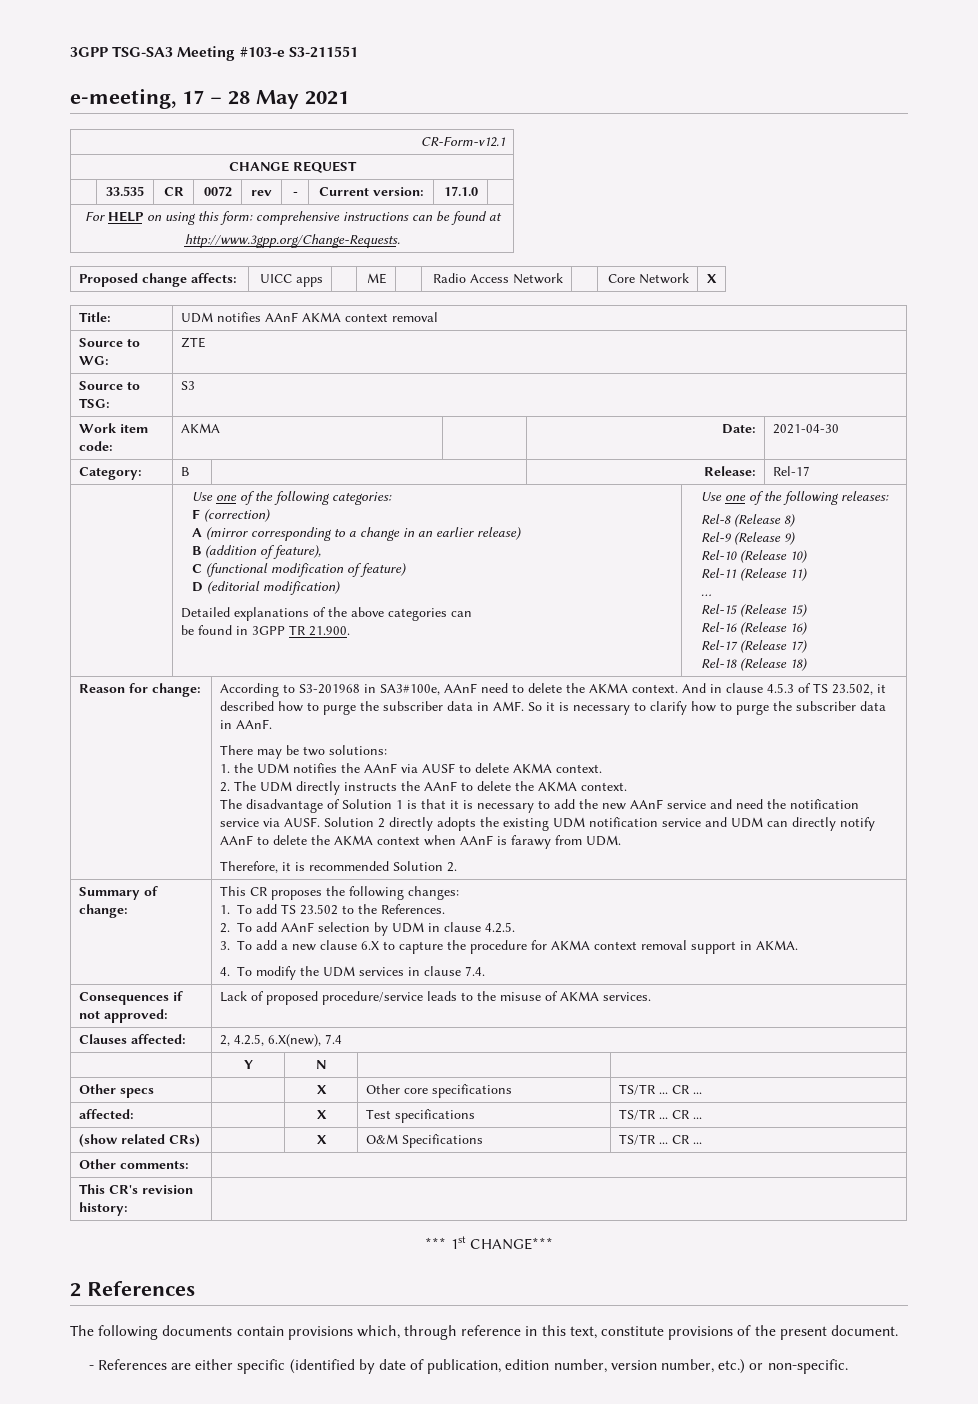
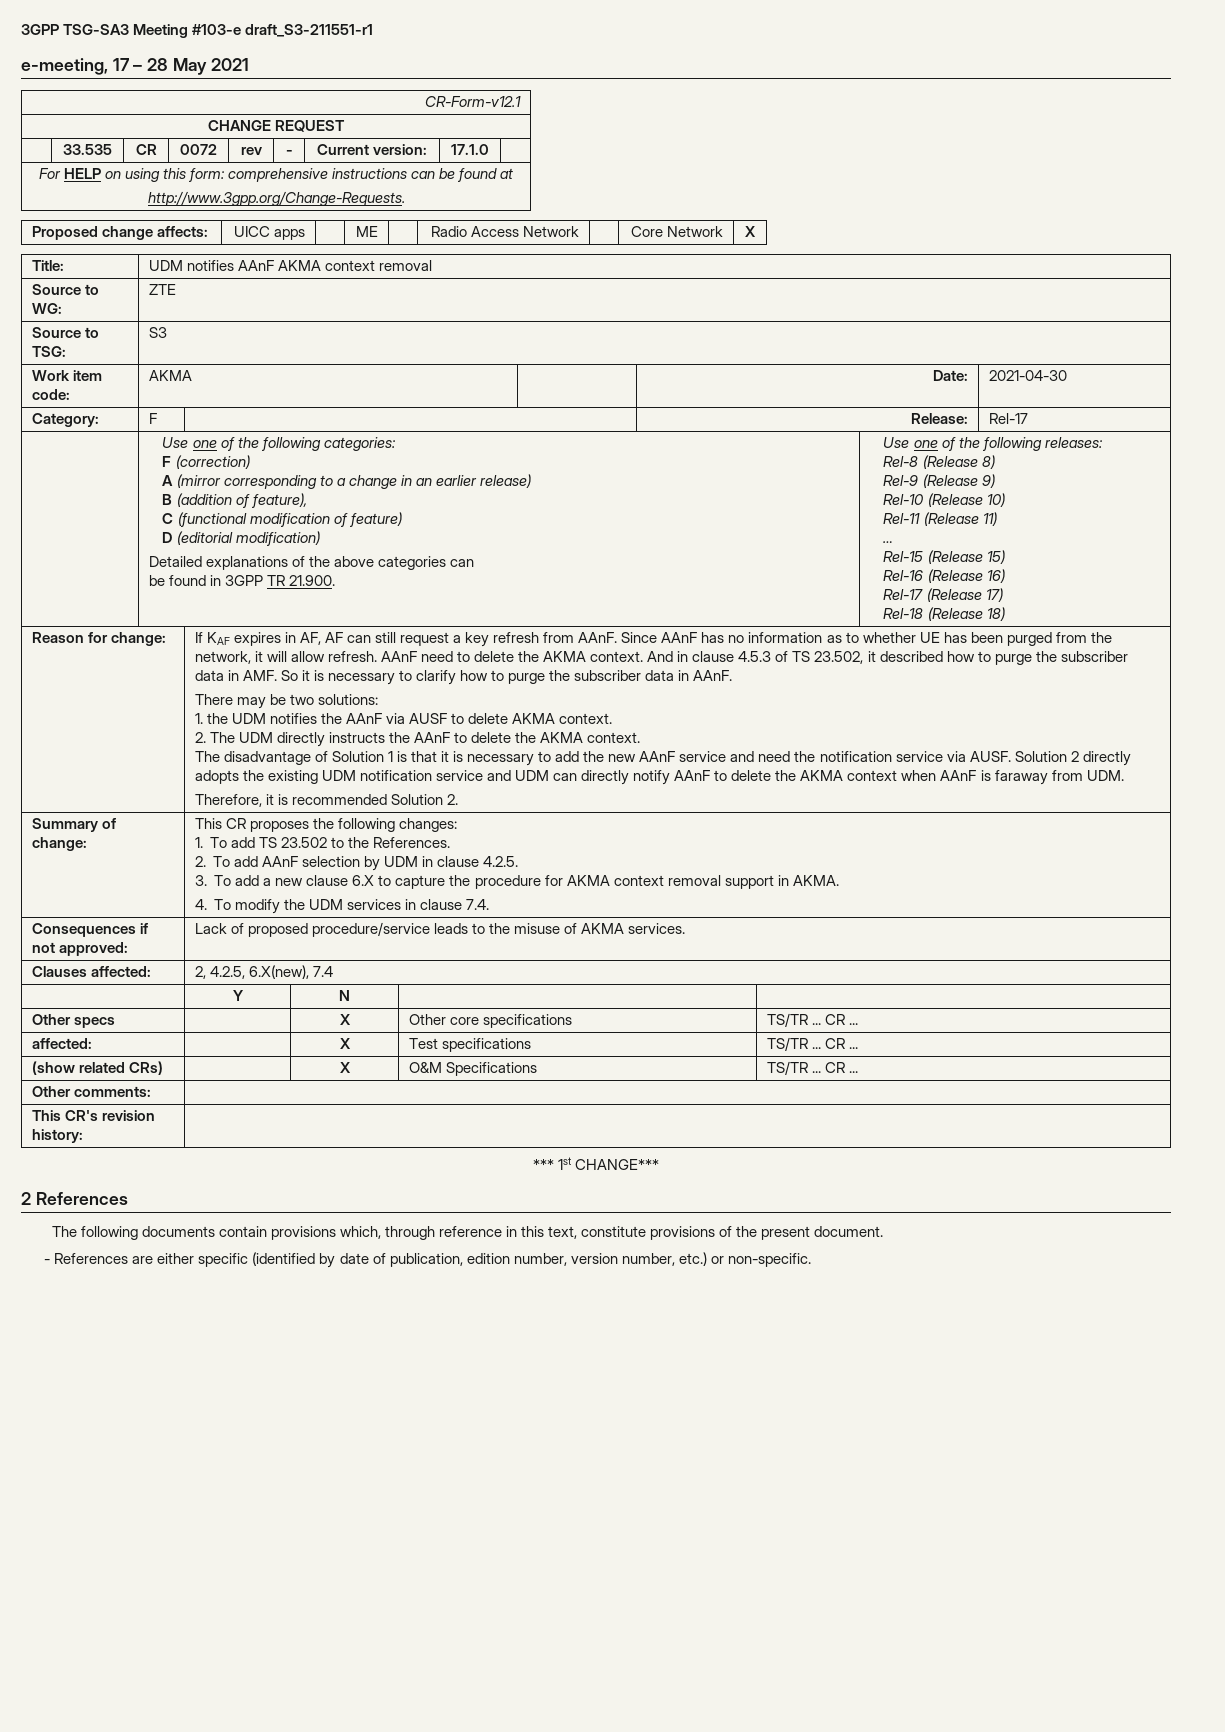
- 3GPP TSG-SA3 Meeting #103-e S3-211551
+ 3GPP TSG-SA3 Meeting #103-e draft_S3-211551-r1
- Category: | B | | Release: | Rel-17
+ Category: | F | | Release: | Rel-17
- According to S3-201968 in SA3#100e, AAnF need to delete the AKMA context.
+ If KAF expires in AF, AF can still request a key refresh from AAnF. Since AAnF has no information as to whether UE has been purged from the network, it will allow refresh. AAnF need to delete the AKMA context.
- Solution 2 directly adopts the existing UDM notification service and UDM can directly notify AAnF to delete the AKMA context when AAnF is farawy from UDM.
+ Solution 2 directly adopts the existing UDM notification service and UDM can directly notify AAnF to delete the AKMA context when AAnF is faraway from UDM.

